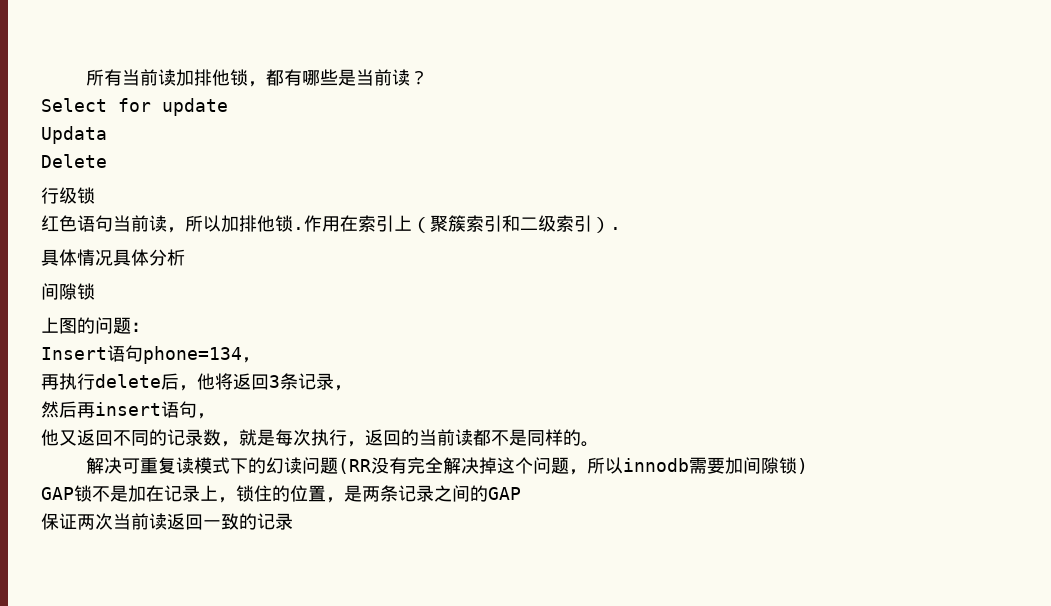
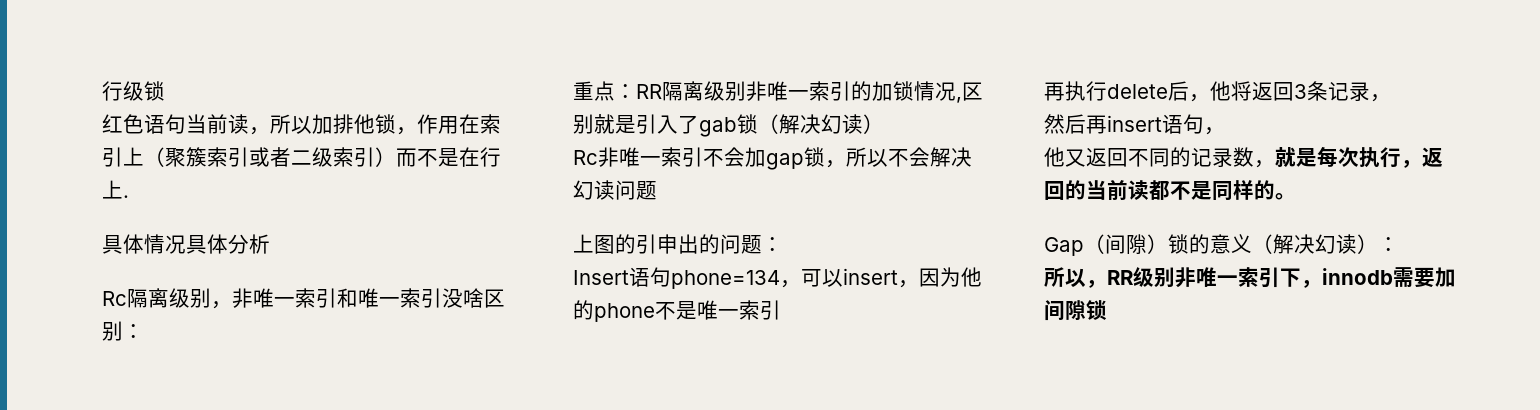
- 所有当前读加排他锁，都有哪些是当前读？
- Select for update
- Updata
- Delete
- 红色语句当前读，所以加排他锁.作用在索引上（聚簇索引和二级索引）.
+ 红色语句当前读，所以加排他锁，作用在索引上（聚簇索引或者二级索引）而不是在行上.
  具体情况具体分析
- 间隙锁
+ Rc隔离级别，非唯一索引和唯一索引没啥区别：
+ 重点：RR隔离级别非唯一索引的加锁情况,区别就是引入了gab锁（解决幻读）
+ Rc非唯一索引不会加gap锁，所以不会解决幻读问题
- 上图的问题：
+ 上图的引申出的问题：
- Insert语句phone=134，
+ Insert语句phone=134，可以insert，因为他的phone不是唯一索引
- 解决可重复读模式下的幻读问题(RR没有完全解决掉这个问题，所以innodb需要加间隙锁)
- GAP锁不是加在记录上，锁住的位置，是两条记录之间的GAP
- 保证两次当前读返回一致的记录
+ Gap（间隙）锁的意义（解决幻读）：
+ 所以，RR级别非唯一索引下，innodb需要加间隙锁

